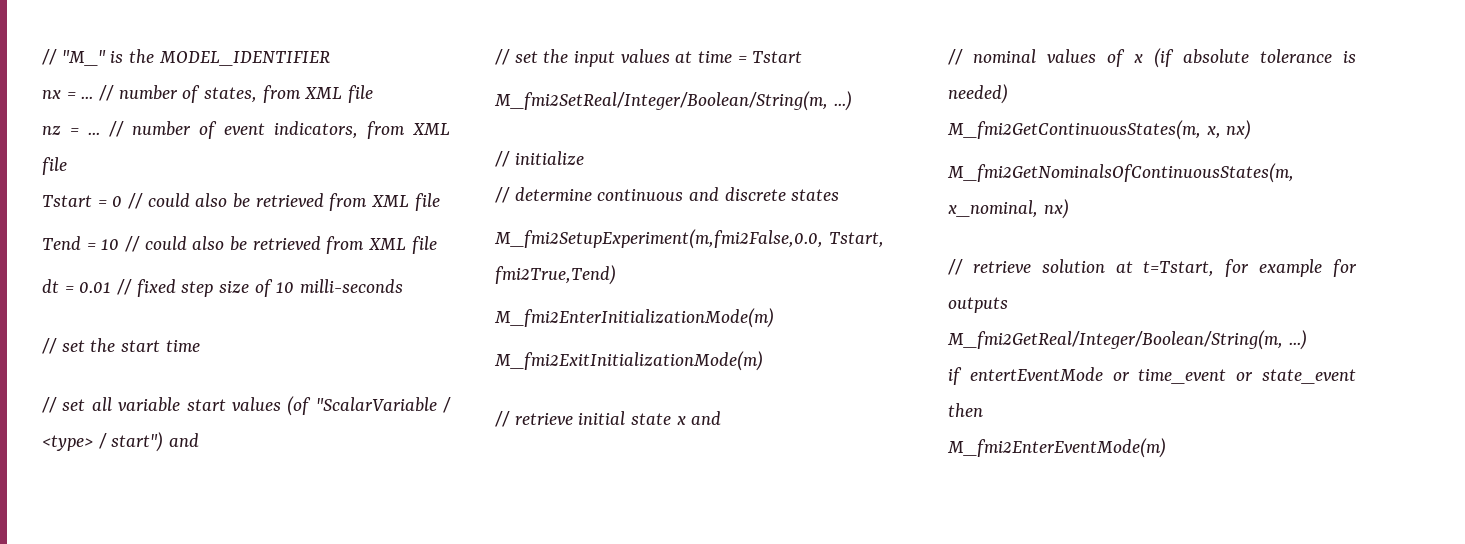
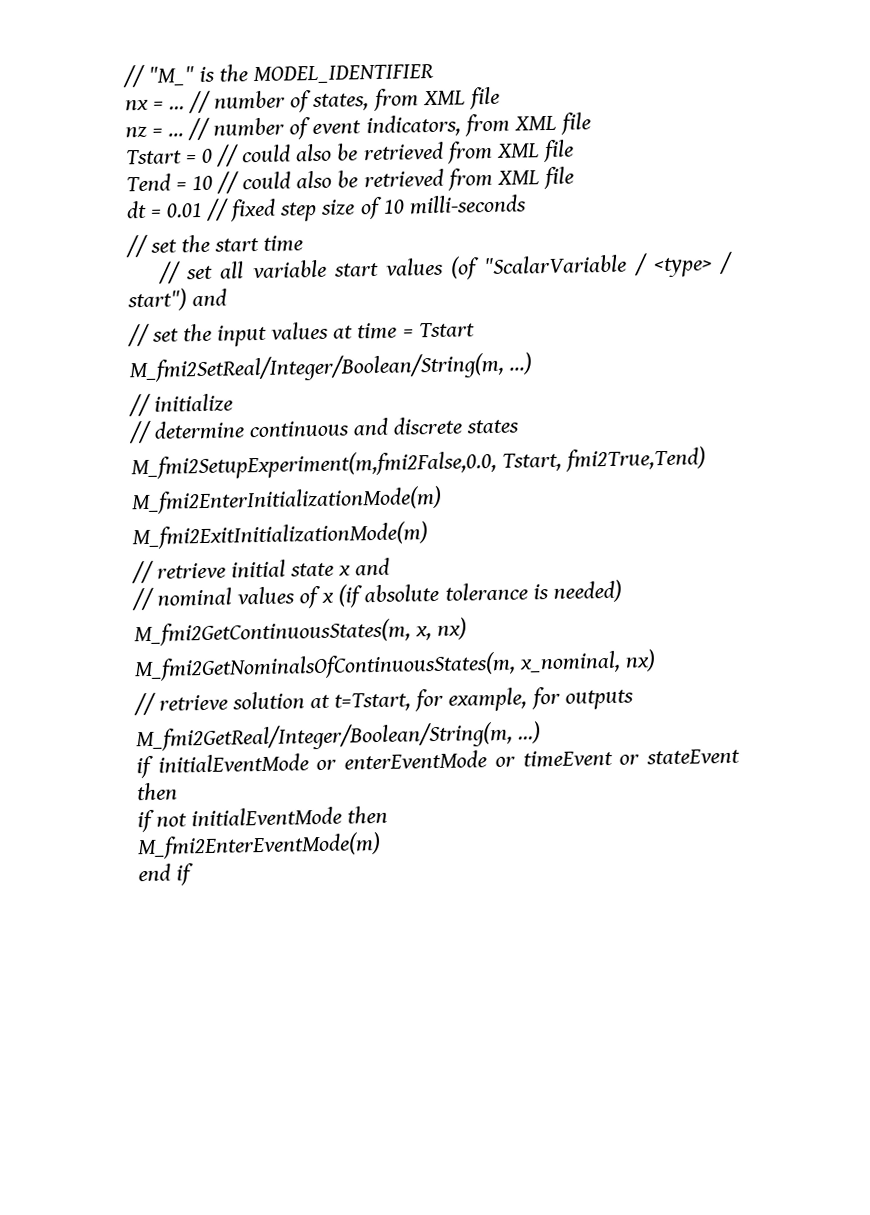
- // retrieve solution at t=Tstart, for example for outputs
+ // retrieve solution at t=Tstart, for example, for outputs
- if entertEventMode or time_event or state_event then
+ if initialEventMode or enterEventMode or timeEvent or stateEvent then
+ if not initialEventMode then
+ end if

